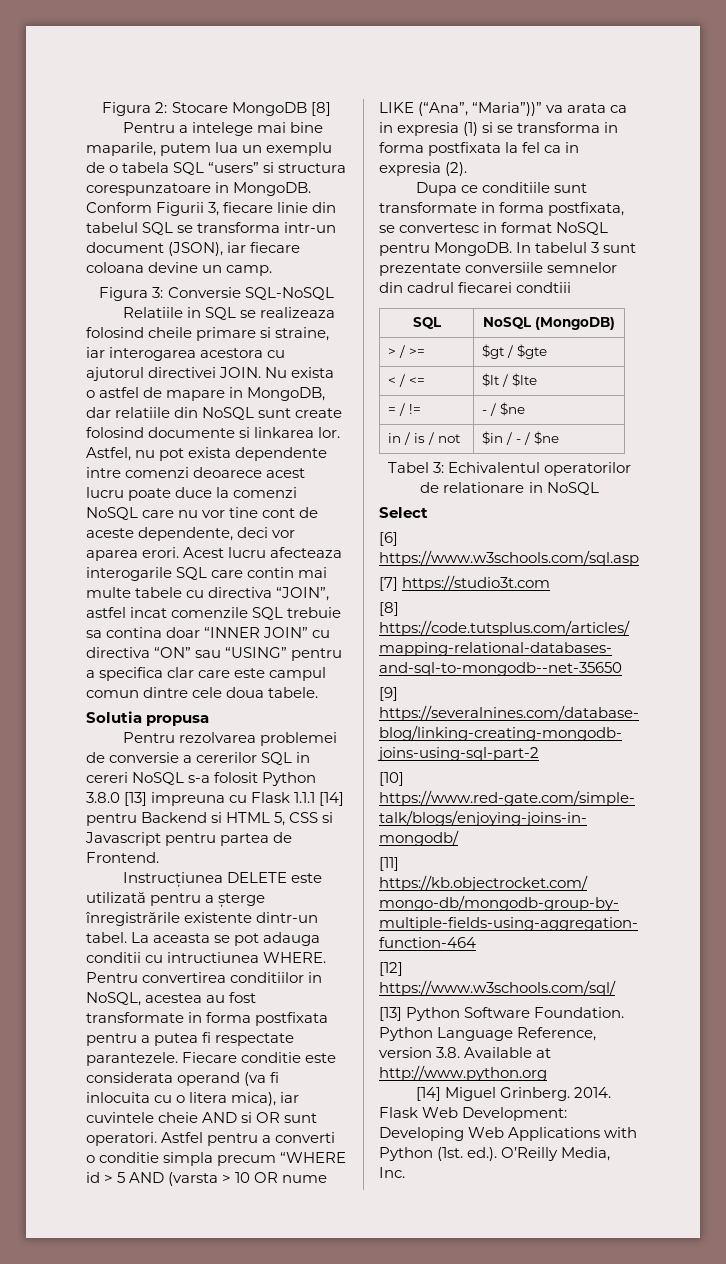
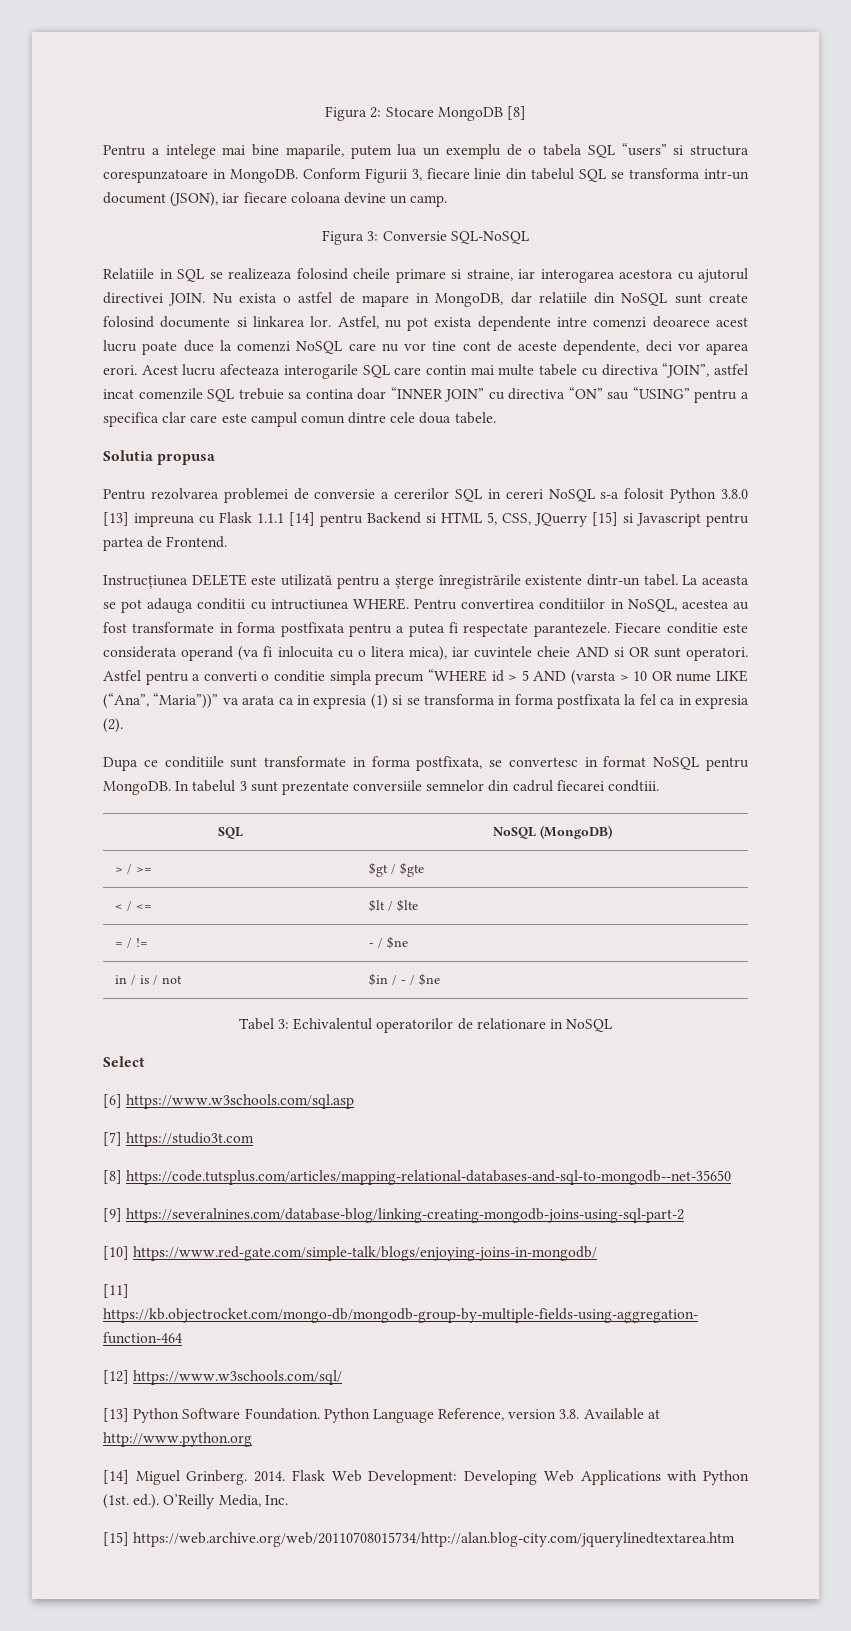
- Pentru rezolvarea problemei de conversie a cererilor SQL in cereri NoSQL s-a folosit Python 3.8.0 [13] impreuna cu Flask 1.1.1 [14] pentru Backend si HTML 5, CSS si Javascript pentru partea de Frontend.
+ Pentru rezolvarea problemei de conversie a cererilor SQL in cereri NoSQL s-a folosit Python 3.8.0 [13] impreuna cu Flask 1.1.1 [14] pentru Backend si HTML 5, CSS, JQuerry [15] si Javascript pentru partea de Frontend.
- In tabelul 3 sunt prezentate conversiile semnelor din cadrul fiecarei condtiii
+ In tabelul 3 sunt prezentate conversiile semnelor din cadrul fiecarei condtiii.
+ [15] https://web.archive.org/web/20110708015734/http://alan.blog-city.com/jquerylinedtextarea.htm

